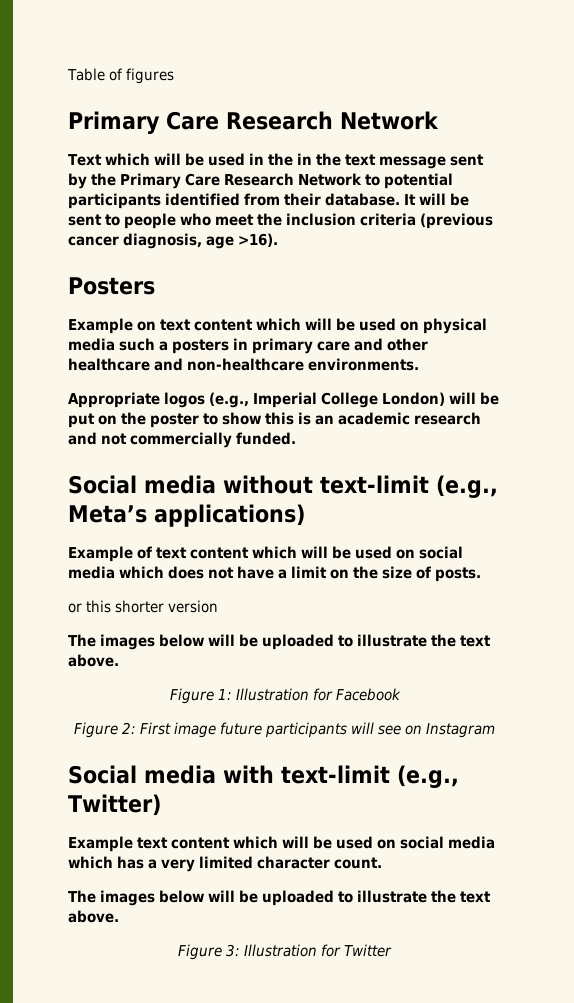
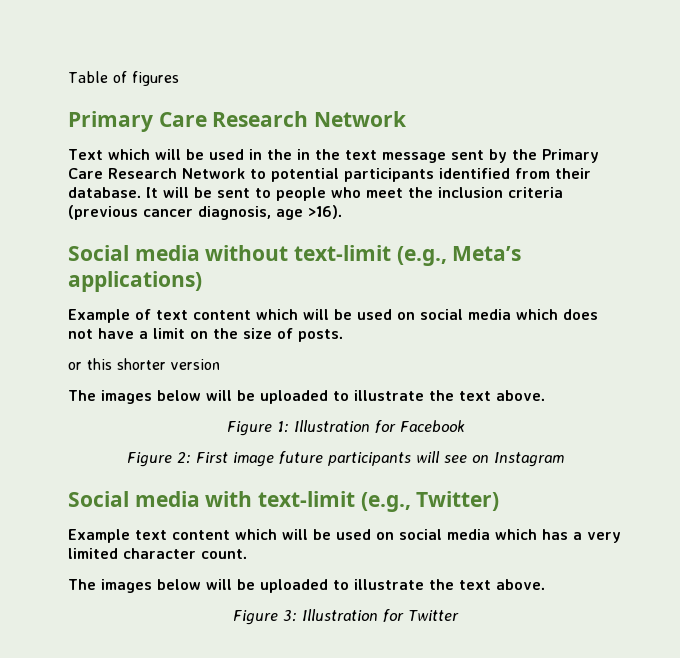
- Posters
- Example on text content which will be used on physical media such a posters in primary care and other healthcare and non-healthcare environments.
- Appropriate logos (e.g., Imperial College London) will be put on the poster to show this is an academic research and not commercially funded.

